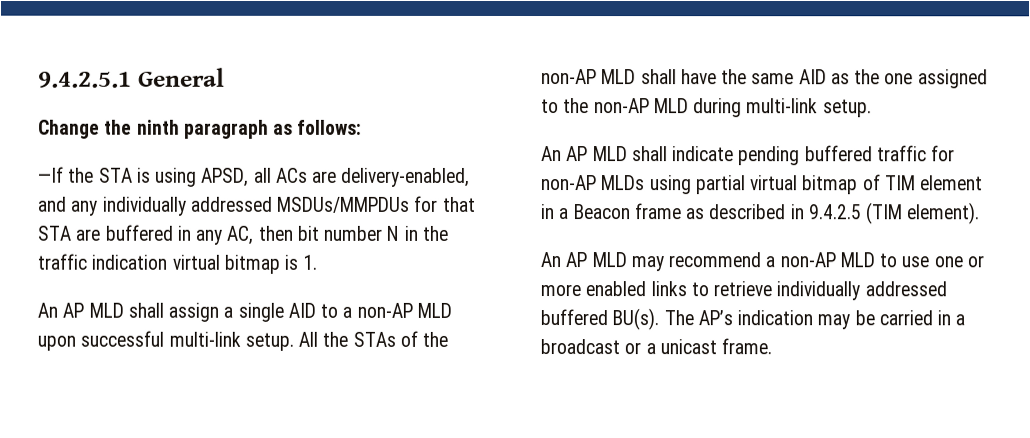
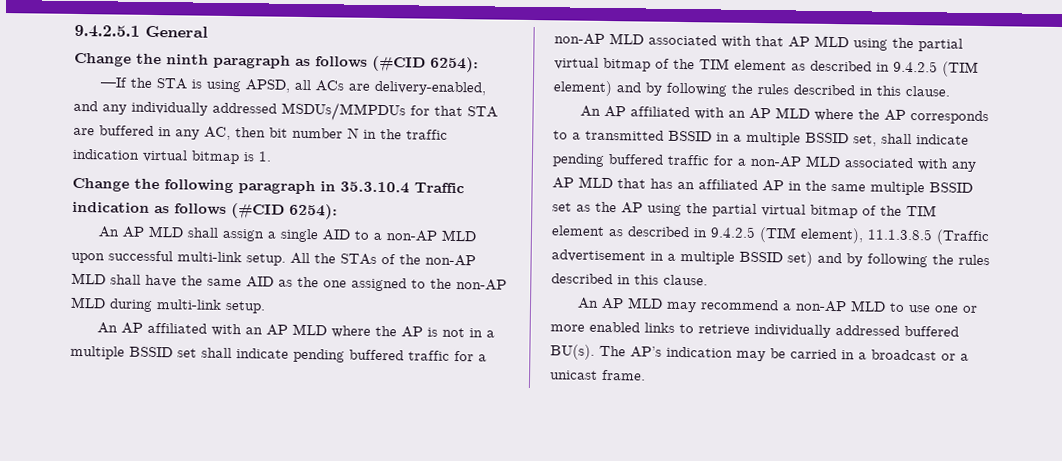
- Change the ninth paragraph as follows:
+ Change the ninth paragraph as follows (#CID 6254):
+ Change the following paragraph in 35.3.10.4 Traffic indication as follows (#CID 6254):
- An AP MLD shall indicate pending buffered traffic for non-AP MLDs using partial virtual bitmap of TIM element in a Beacon frame as described in 9.4.2.5 (TIM element).
+ An AP affiliated with an AP MLD where the AP is not in a multiple BSSID set shall indicate pending buffered traffic for a non-AP MLD associated with that AP MLD using the partial virtual bitmap of the TIM element as described in 9.4.2.5 (TIM element) and by following the rules described in this clause.
+ An AP affiliated with an AP MLD where the AP corresponds to a transmitted BSSID in a multiple BSSID set, shall indicate pending buffered traffic for a non-AP MLD associated with any AP MLD that has an affiliated AP in the same multiple BSSID set as the AP using the partial virtual bitmap of the TIM element as described in 9.4.2.5 (TIM element), 11.1.3.8.5 (Traffic advertisement in a multiple BSSID set) and by following the rules described in this clause.

